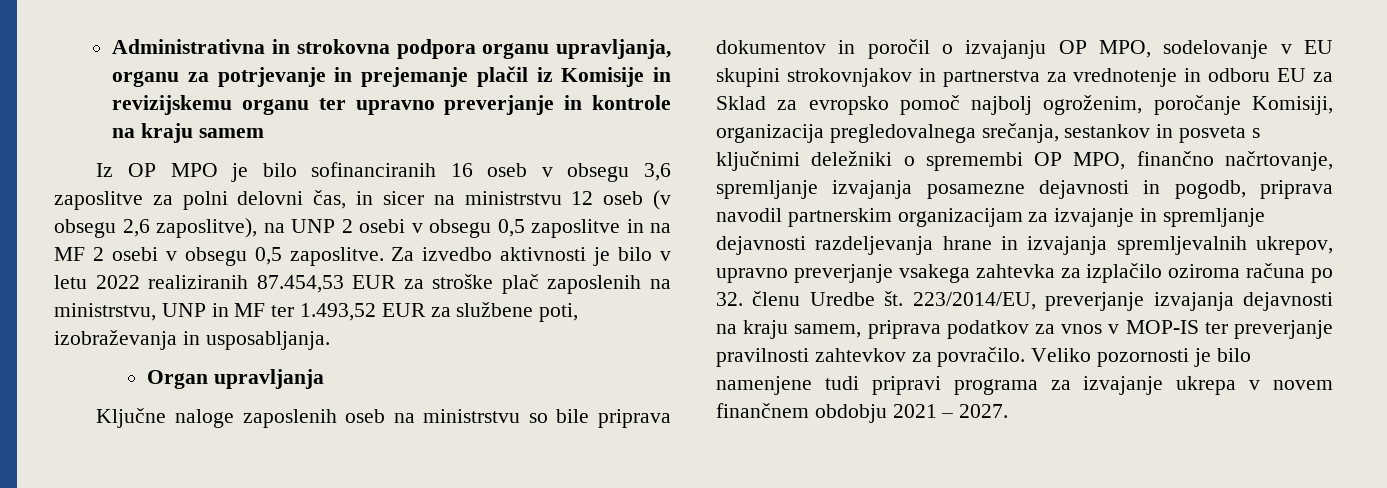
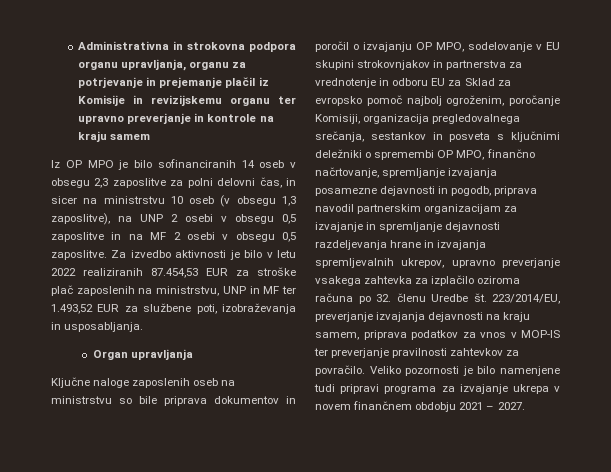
- Iz OP MPO je bilo sofinanciranih 16 oseb v obsegu 3,6 zaposlitve za polni delovni čas, in sicer na ministrstvu 12 oseb (v obsegu 2,6 zaposlitve), na UNP 2 osebi v obsegu 0,5 zaposlitve in na MF 2 osebi v obsegu 0,5 zaposlitve.
+ Iz OP MPO je bilo sofinanciranih 14 oseb v obsegu 2,3 zaposlitve za polni delovni čas, in sicer na ministrstvu 10 oseb (v obsegu 1,3 zaposlitve), na UNP 2 osebi v obsegu 0,5 zaposlitve in na MF 2 osebi v obsegu 0,5 zaposlitve.

